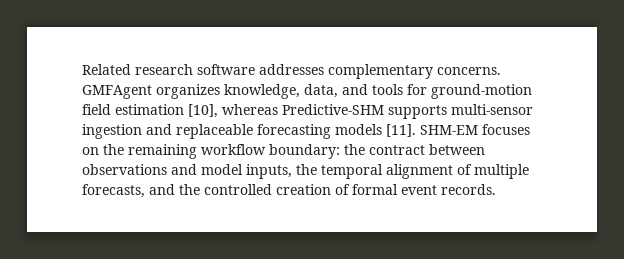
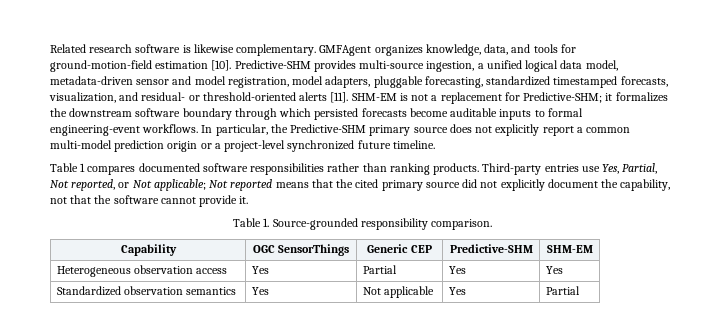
- Related research software addresses complementary concerns.
+ Related research software is likewise complementary.
- GMFAgent organizes knowledge, data, and tools for ground-motion field estimation [10], whereas Predictive-SHM supports multi-sensor ingestion and replaceable forecasting models [11]. SHM-EM focuses on the remaining workflow boundary: the contract between observations and model inputs, the temporal alignment of multiple forecasts, and the controlled creation of formal event records.
+ GMFAgent organizes knowledge, data, and tools for ground-motion-field estimation [10]. Predictive-SHM provides multi-source ingestion, a unified logical data model, metadata-driven sensor and model registration, model adapters, pluggable forecasting, standardized timestamped forecasts, visualization, and residual- or threshold-oriented alerts [11]. SHM-EM is not a replacement for Predictive-SHM; it formalizes the downstream software boundary through which persisted forecasts become auditable inputs to formal engineering-event workflows. In particular, the Predictive-SHM primary source does not explicitly report a common multi-model prediction origin or a project-level synchronized future timeline.
+ Table 1 compares documented software responsibilities rather than ranking products. Third-party entries use Yes, Partial, Not reported, or Not applicable; Not reported means that the cited primary source did not explicitly document the capability, not that the software cannot provide it.
+ Table 1. Source-grounded responsibility comparison.
+ Capability | OGC SensorThings | Generic CEP | Predictive-SHM | SHM-EM
+ Heterogeneous observation access | Yes | Partial | Yes | Yes
+ Standardized observation semantics | Yes | Not applicable | Yes | Partial

